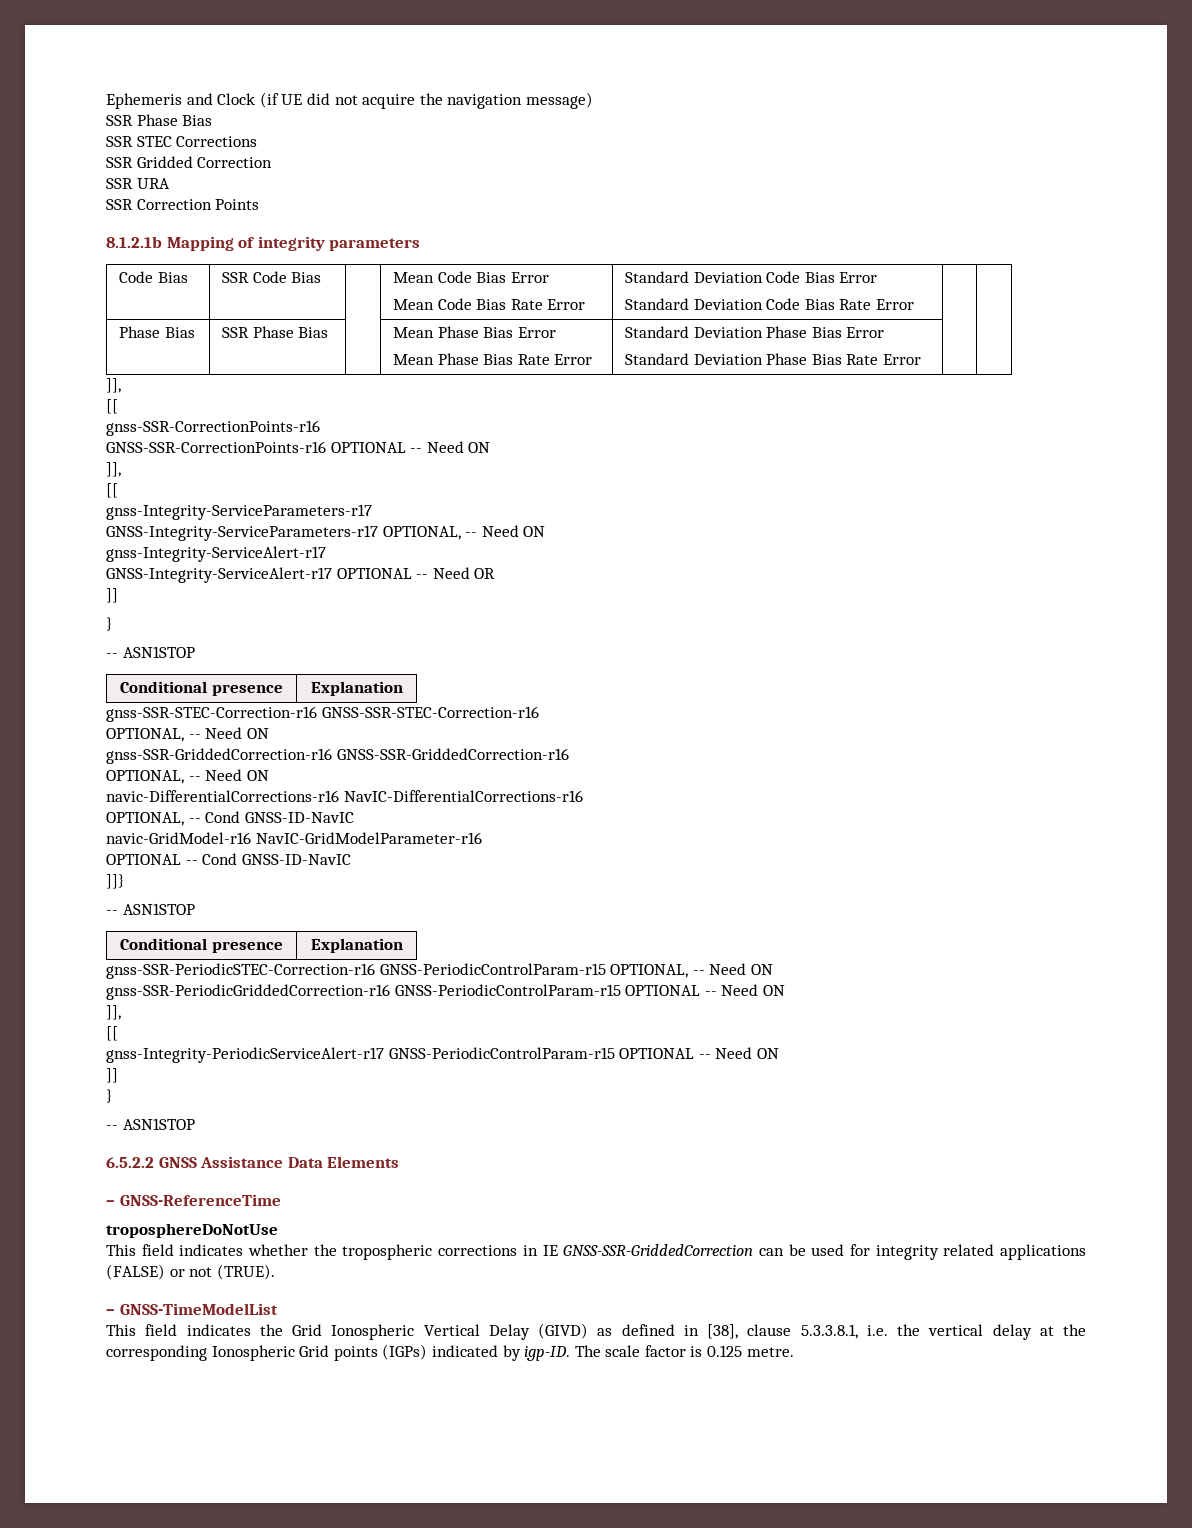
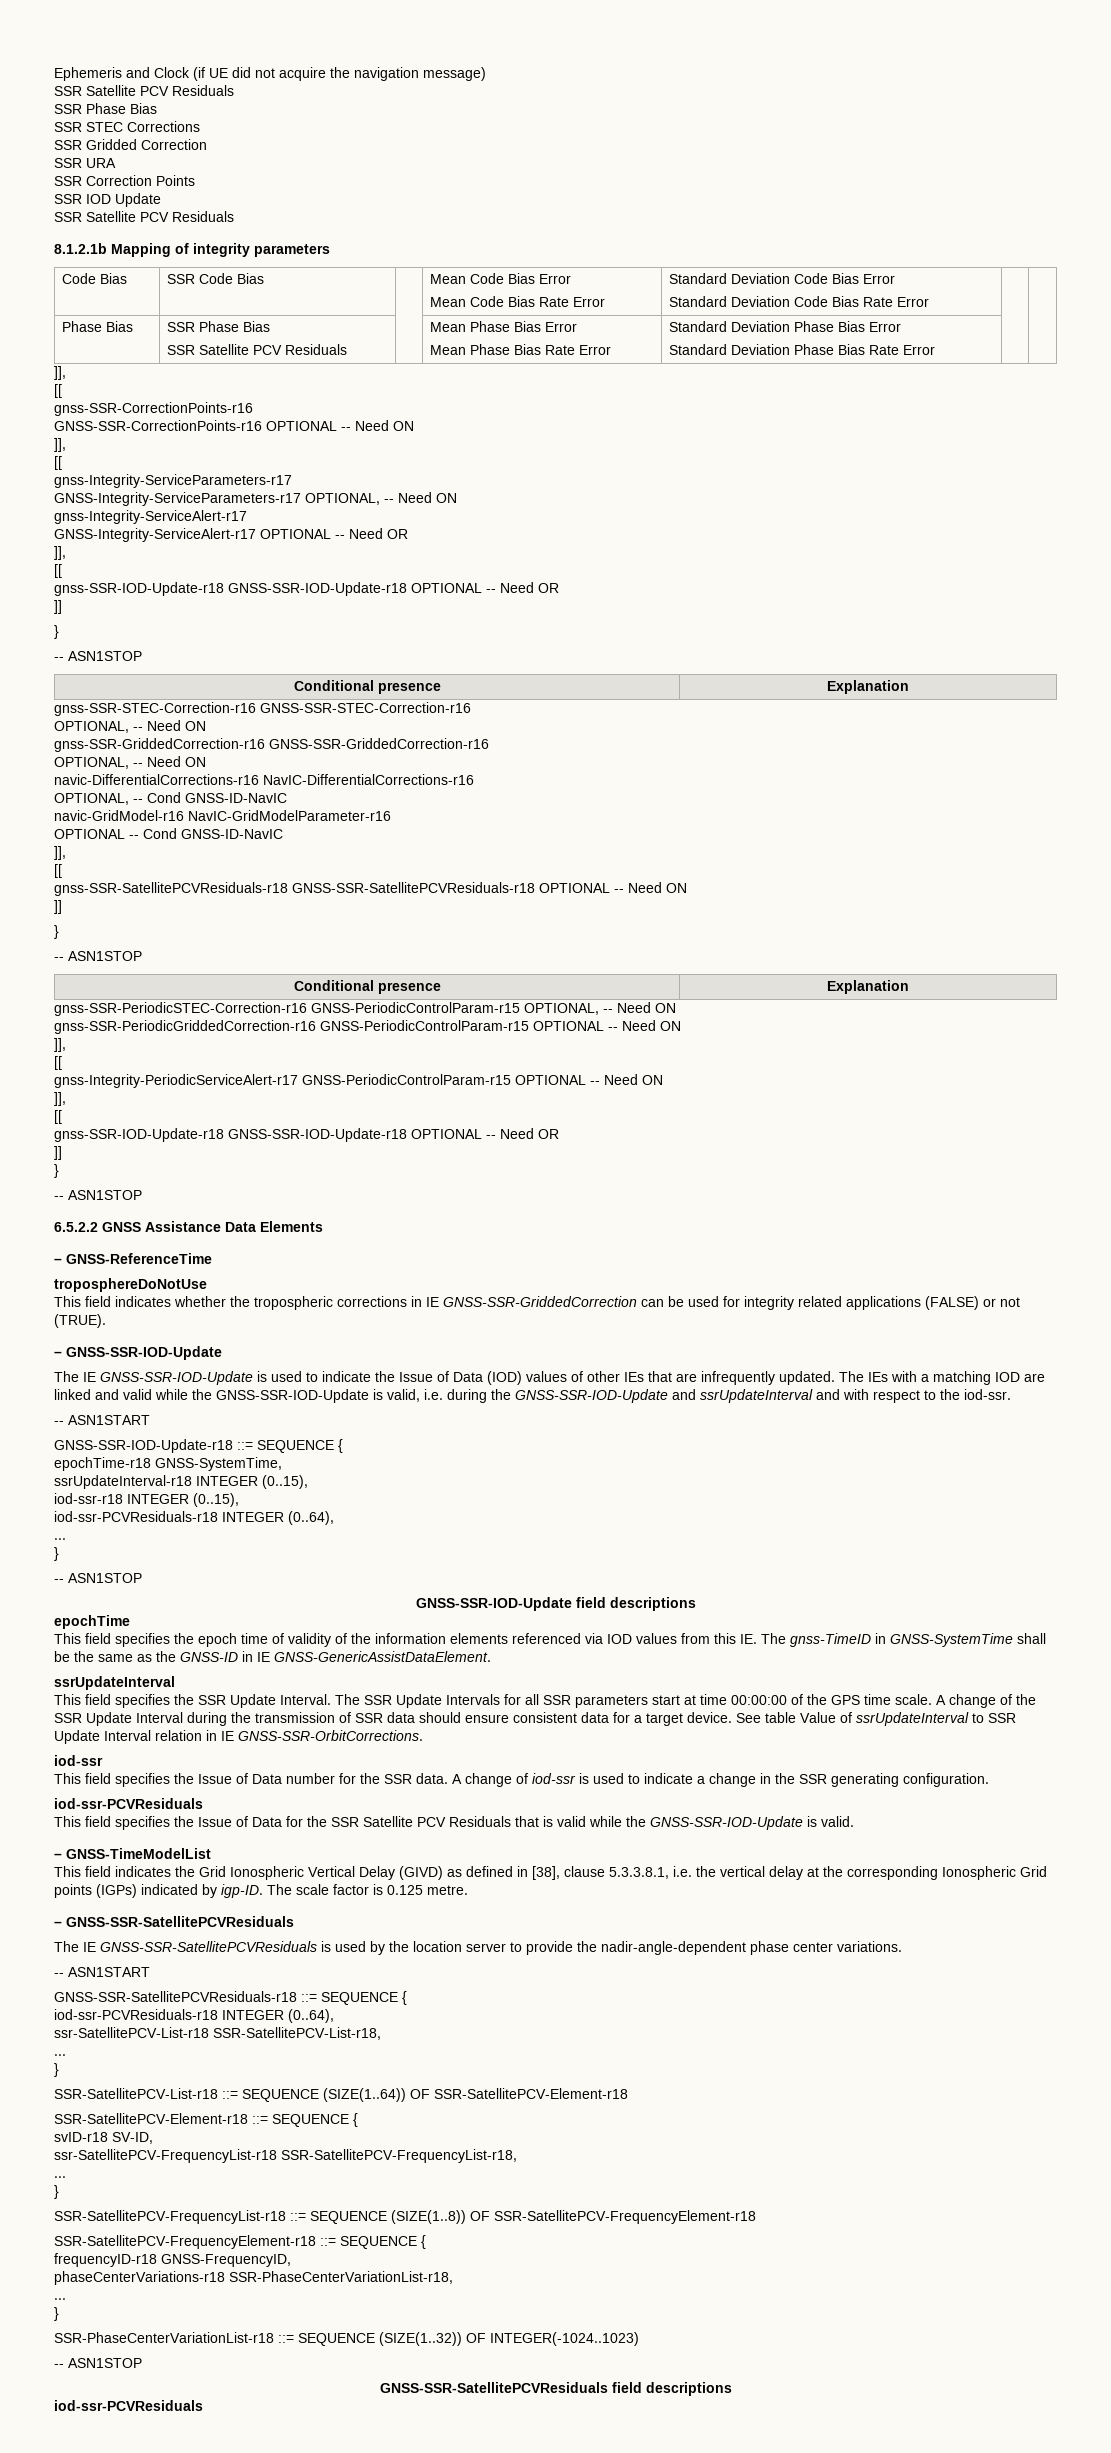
  Ephemeris and Clock (if UE did not acquire the navigation message)
+ SSR Satellite PCV Residuals
+ SSR IOD Update
+ SSR Satellite PCV Residuals
- Phase Bias | SSR Phase Bias | | Mean Phase Bias Error
+ Phase Bias | SSR Phase Bias
+ SSR Satellite PCV Residuals | | Mean Phase Bias Error
  GNSS-Integrity-ServiceAlert-r17 OPTIONAL -- Need OR
+ ]],
+ [[
+ gnss-SSR-IOD-Update-r18 GNSS-SSR-IOD-Update-r18 OPTIONAL -- Need OR
  OPTIONAL -- Cond GNSS-ID-NavIC
- ]]}
+ ]],
+ [[
+ gnss-SSR-SatellitePCVResiduals-r18 GNSS-SSR-SatellitePCVResiduals-r18 OPTIONAL -- Need ON
+ ]]
+ }
  gnss-Integrity-PeriodicServiceAlert-r17 GNSS-PeriodicControlParam-r15 OPTIONAL -- Need ON
+ ]],
+ [[
+ gnss-SSR-IOD-Update-r18 GNSS-SSR-IOD-Update-r18 OPTIONAL -- Need OR
+ – GNSS-SSR-IOD-Update
+ The IE GNSS-SSR-IOD-Update is used to indicate the Issue of Data (IOD) values of other IEs that are infrequently updated. The IEs with a matching IOD are linked and valid while the GNSS-SSR-IOD-Update is valid, i.e. during the GNSS-SSR-IOD-Update and ssrUpdateInterval and with respect to the iod-ssr.
+ -- ASN1START
+ GNSS-SSR-IOD-Update-r18 ::= SEQUENCE {
+ epochTime-r18 GNSS-SystemTime,
+ ssrUpdateInterval-r18 INTEGER (0..15),
+ iod-ssr-r18 INTEGER (0..15),
+ iod-ssr-PCVResiduals-r18 INTEGER (0..64),
+ ...
+ }
+ -- ASN1STOP
+ GNSS-SSR-IOD-Update field descriptions
+ epochTime
+ This field specifies the epoch time of validity of the information elements referenced via IOD values from this IE. The gnss-TimeID in GNSS-SystemTime shall be the same as the GNSS-ID in IE GNSS-GenericAssistDataElement.
+ ssrUpdateInterval
+ This field specifies the SSR Update Interval. The SSR Update Intervals for all SSR parameters start at time 00:00:00 of the GPS time scale. A change of the SSR Update Interval during the transmission of SSR data should ensure consistent data for a target device. See table Value of ssrUpdateInterval to SSR Update Interval relation in IE GNSS-SSR-OrbitCorrections.
+ iod-ssr
+ This field specifies the Issue of Data number for the SSR data. A change of iod-ssr is used to indicate a change in the SSR generating configuration.
+ iod-ssr-PCVResiduals
+ This field specifies the Issue of Data for the SSR Satellite PCV Residuals that is valid while the GNSS-SSR-IOD-Update is valid.
+ – GNSS-SSR-SatellitePCVResiduals
+ The IE GNSS-SSR-SatellitePCVResiduals is used by the location server to provide the nadir-angle-dependent phase center variations.
+ -- ASN1START
+ GNSS-SSR-SatellitePCVResiduals-r18 ::= SEQUENCE {
+ iod-ssr-PCVResiduals-r18 INTEGER (0..64),
+ ssr-SatellitePCV-List-r18 SSR-SatellitePCV-List-r18,
+ ...
+ }
+ SSR-SatellitePCV-List-r18 ::= SEQUENCE (SIZE(1..64)) OF SSR-SatellitePCV-Element-r18
+ SSR-SatellitePCV-Element-r18 ::= SEQUENCE {
+ svID-r18 SV-ID,
+ ssr-SatellitePCV-FrequencyList-r18 SSR-SatellitePCV-FrequencyList-r18,
+ ...
+ }
+ SSR-SatellitePCV-FrequencyList-r18 ::= SEQUENCE (SIZE(1..8)) OF SSR-SatellitePCV-FrequencyElement-r18
+ SSR-SatellitePCV-FrequencyElement-r18 ::= SEQUENCE {
+ frequencyID-r18 GNSS-FrequencyID,
+ phaseCenterVariations-r18 SSR-PhaseCenterVariationList-r18,
+ ...
+ }
+ SSR-PhaseCenterVariationList-r18 ::= SEQUENCE (SIZE(1..32)) OF INTEGER(-1024..1023)
+ -- ASN1STOP
+ GNSS-SSR-SatellitePCVResiduals field descriptions
+ iod-ssr-PCVResiduals

